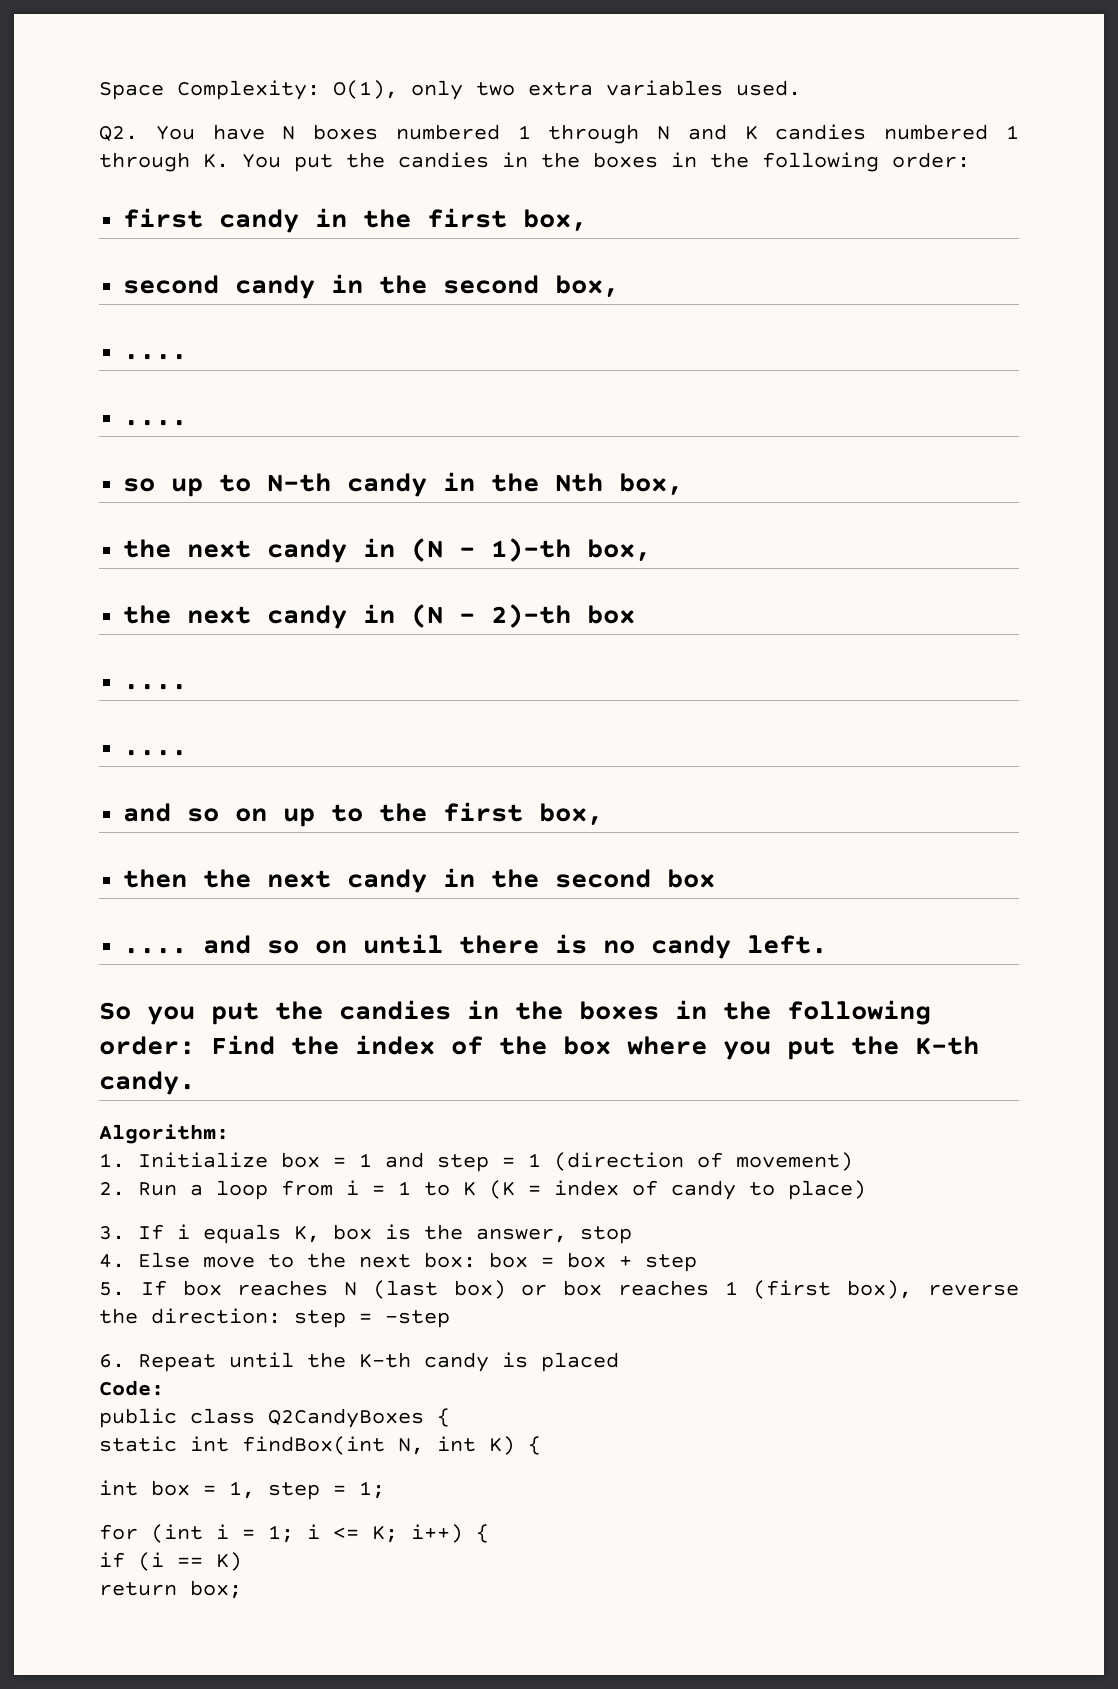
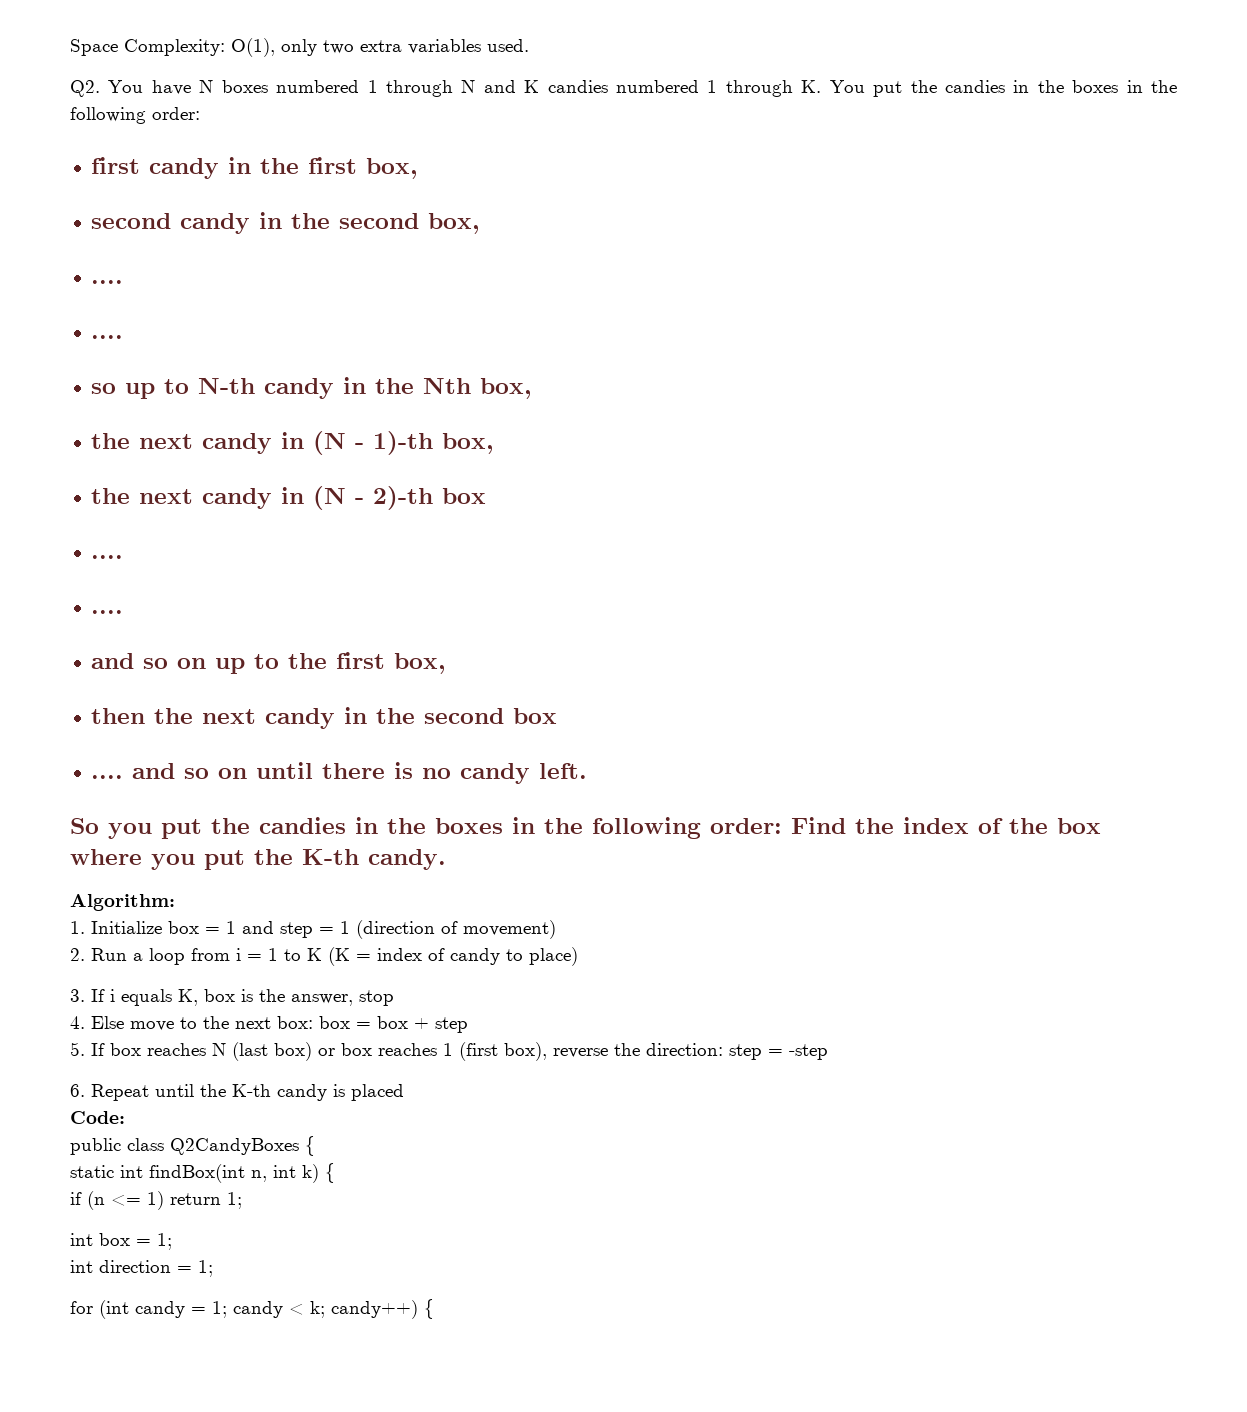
- static int findBox(int N, int K) {
+ static int findBox(int n, int k) {
+ if (n <= 1) return 1;
- int box = 1, step = 1;
+ int box = 1;
+ int direction = 1;
- for (int i = 1; i <= K; i++) {
- if (i == K)
- return box;
+ for (int candy = 1; candy < k; candy++) {

